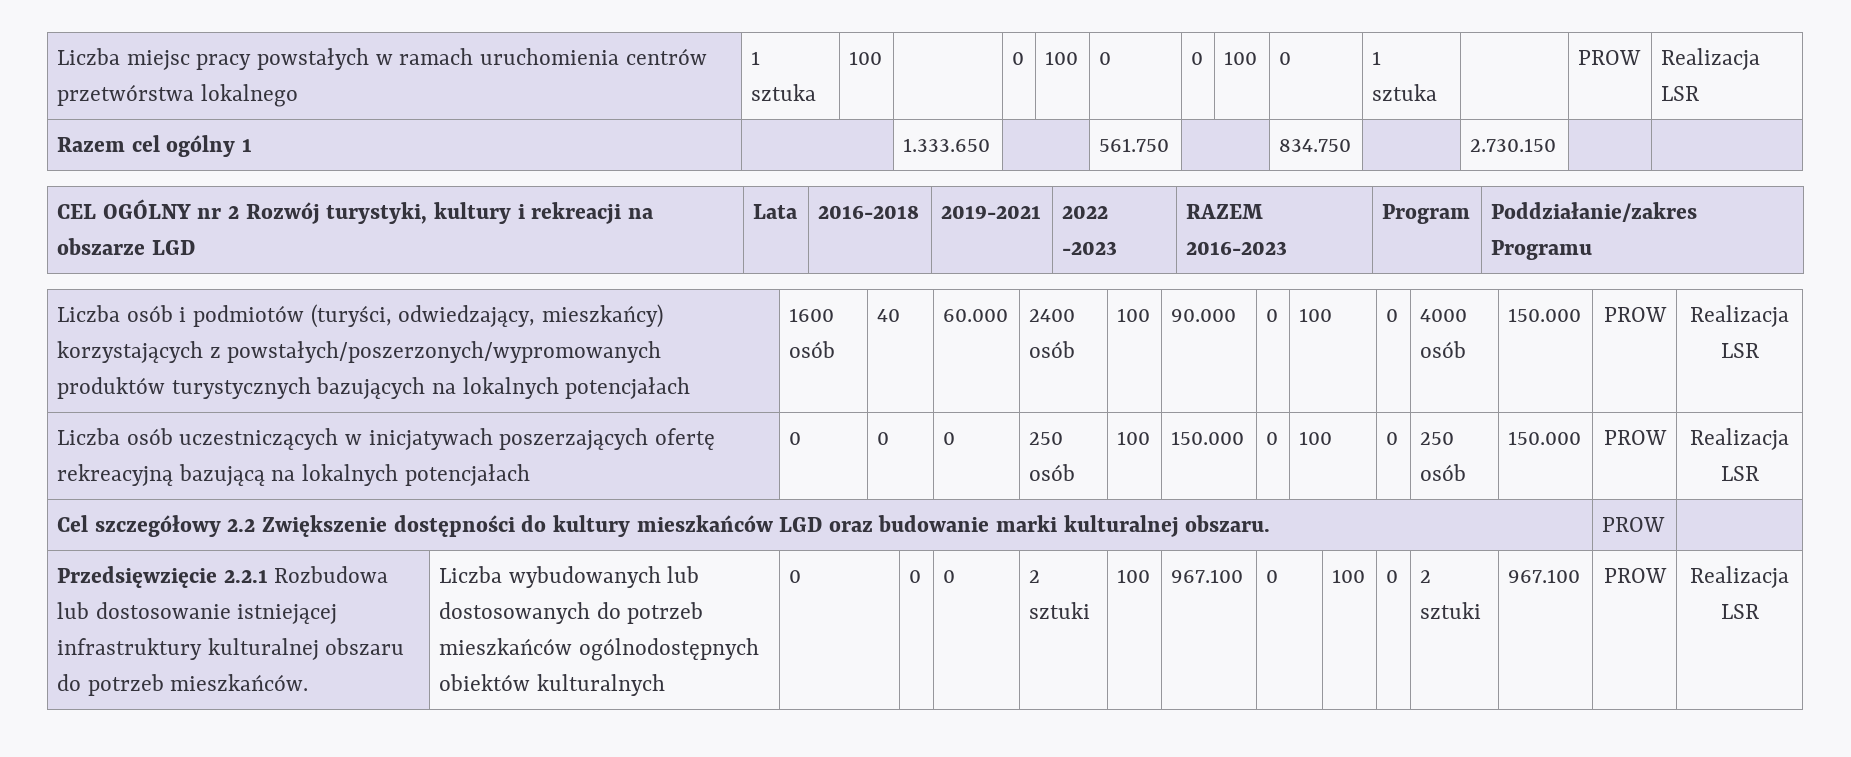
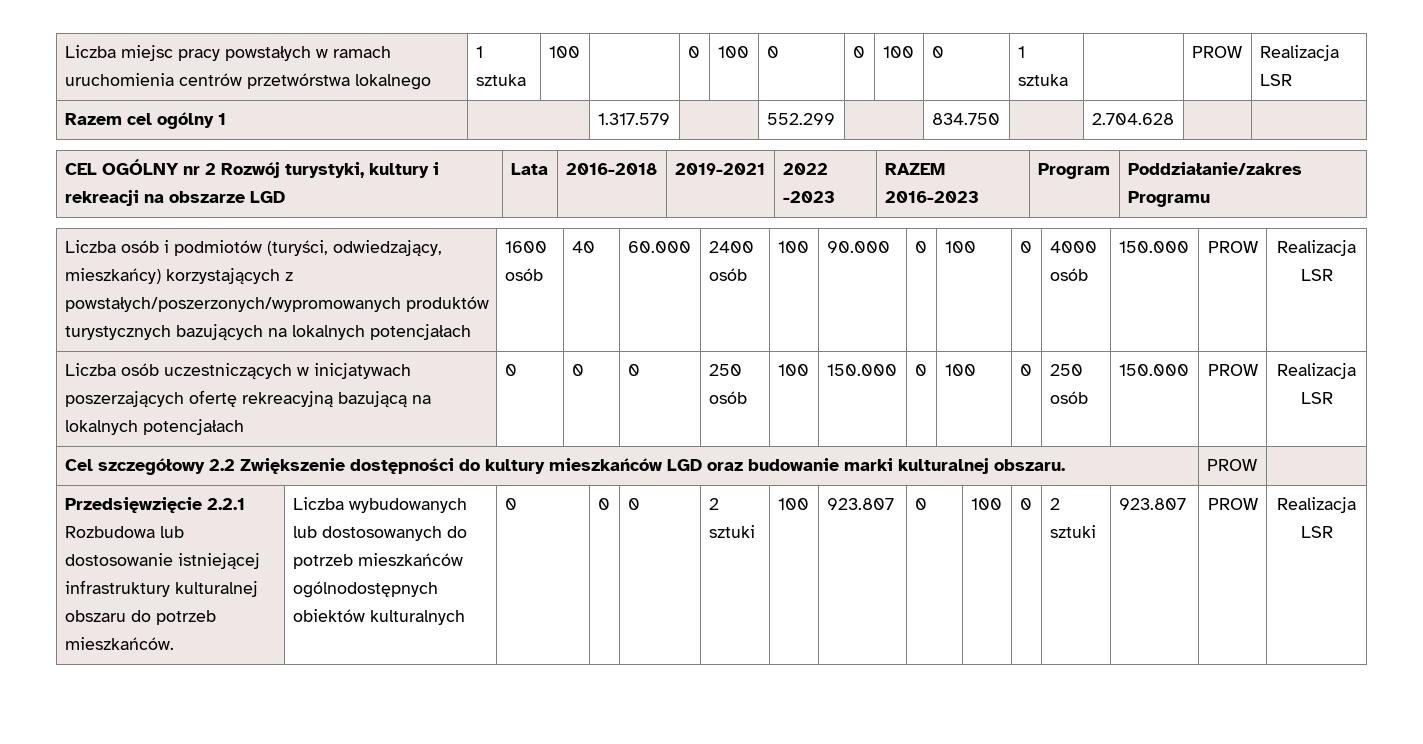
- Razem cel ogólny 1 | | 1.333.650 | | 561.750 | | 834.750 | | 2.730.150 | |
+ Razem cel ogólny 1 | | 1.317.579 | | 552.299 | | 834.750 | | 2.704.628 | |
- Przedsięwzięcie 2.2.1 Rozbudowa lub dostosowanie istniejącej infrastruktury kulturalnej obszaru do potrzeb mieszkańców. | Liczba wybudowanych lub dostosowanych do potrzeb mieszkańców ogólnodostępnych obiektów kulturalnych | 0 | 0 | 0 | 2 sztuki | 100 | 967.100 | 0 | 100 | 0 | 2 sztuki | 967.100 | PROW | Realizacja LSR
+ Przedsięwzięcie 2.2.1 Rozbudowa lub dostosowanie istniejącej infrastruktury kulturalnej obszaru do potrzeb mieszkańców. | Liczba wybudowanych lub dostosowanych do potrzeb mieszkańców ogólnodostępnych obiektów kulturalnych | 0 | 0 | 0 | 2 sztuki | 100 | 923.807 | 0 | 100 | 0 | 2 sztuki | 923.807 | PROW | Realizacja LSR

